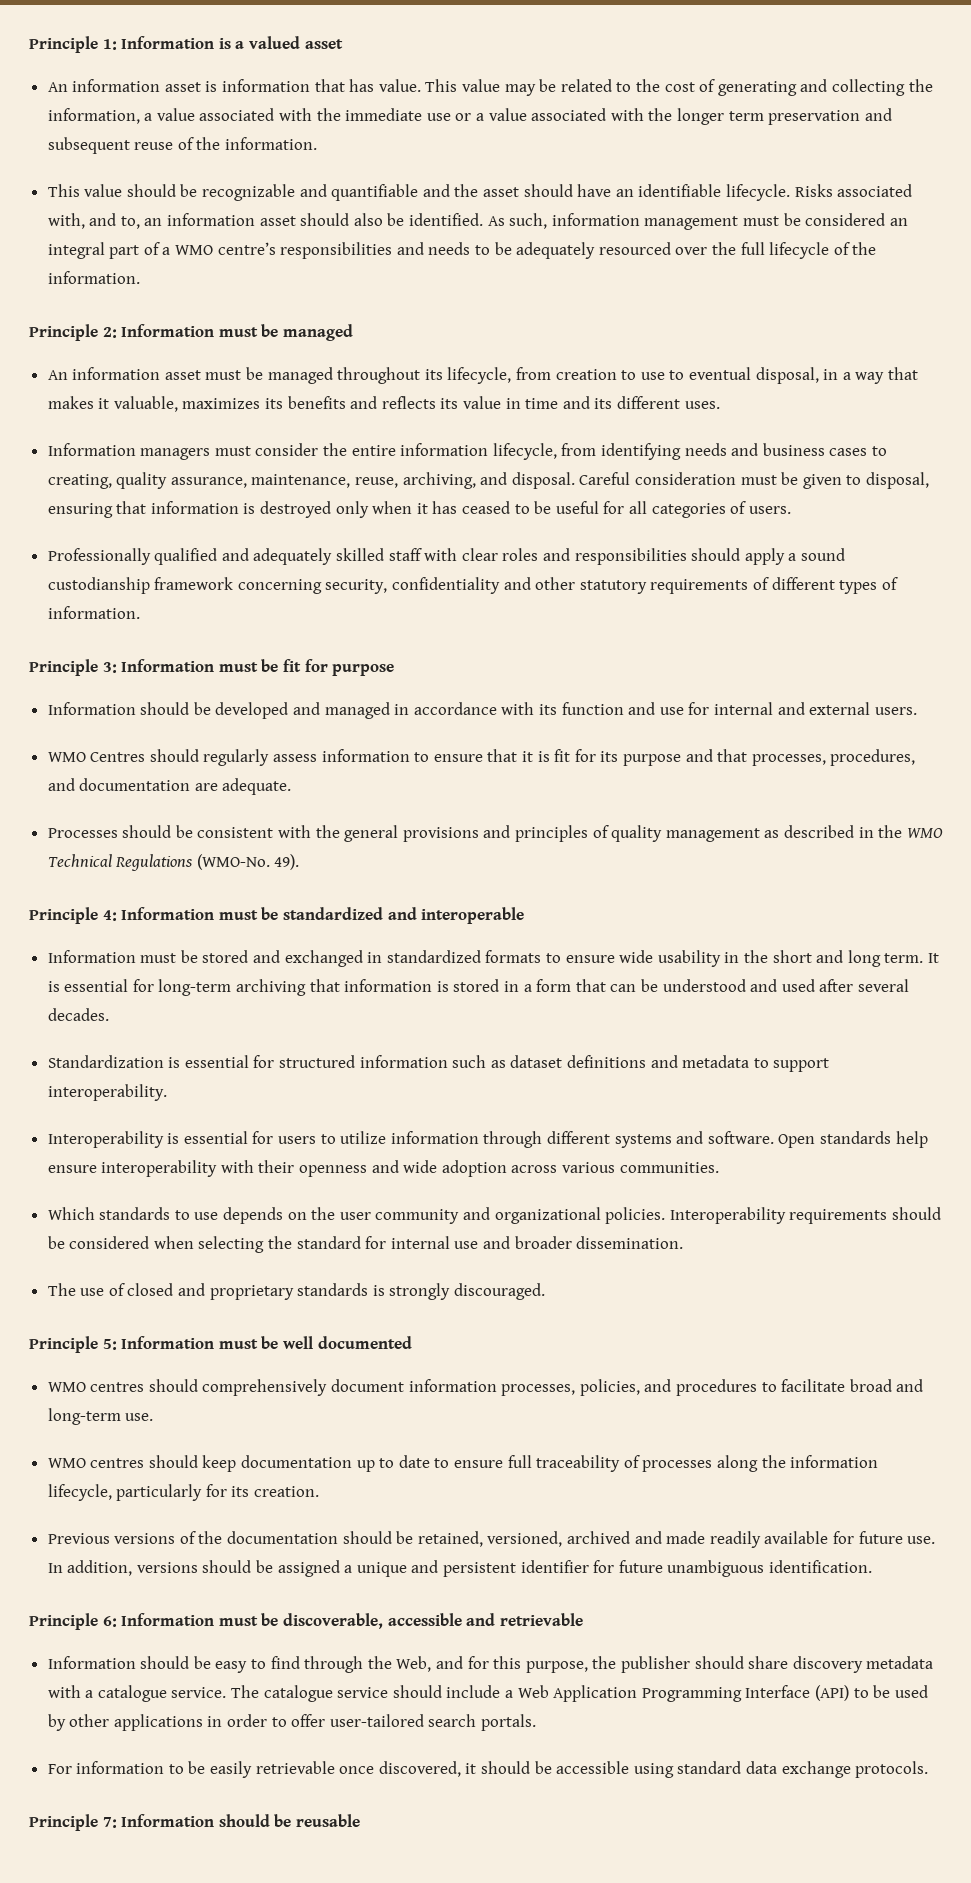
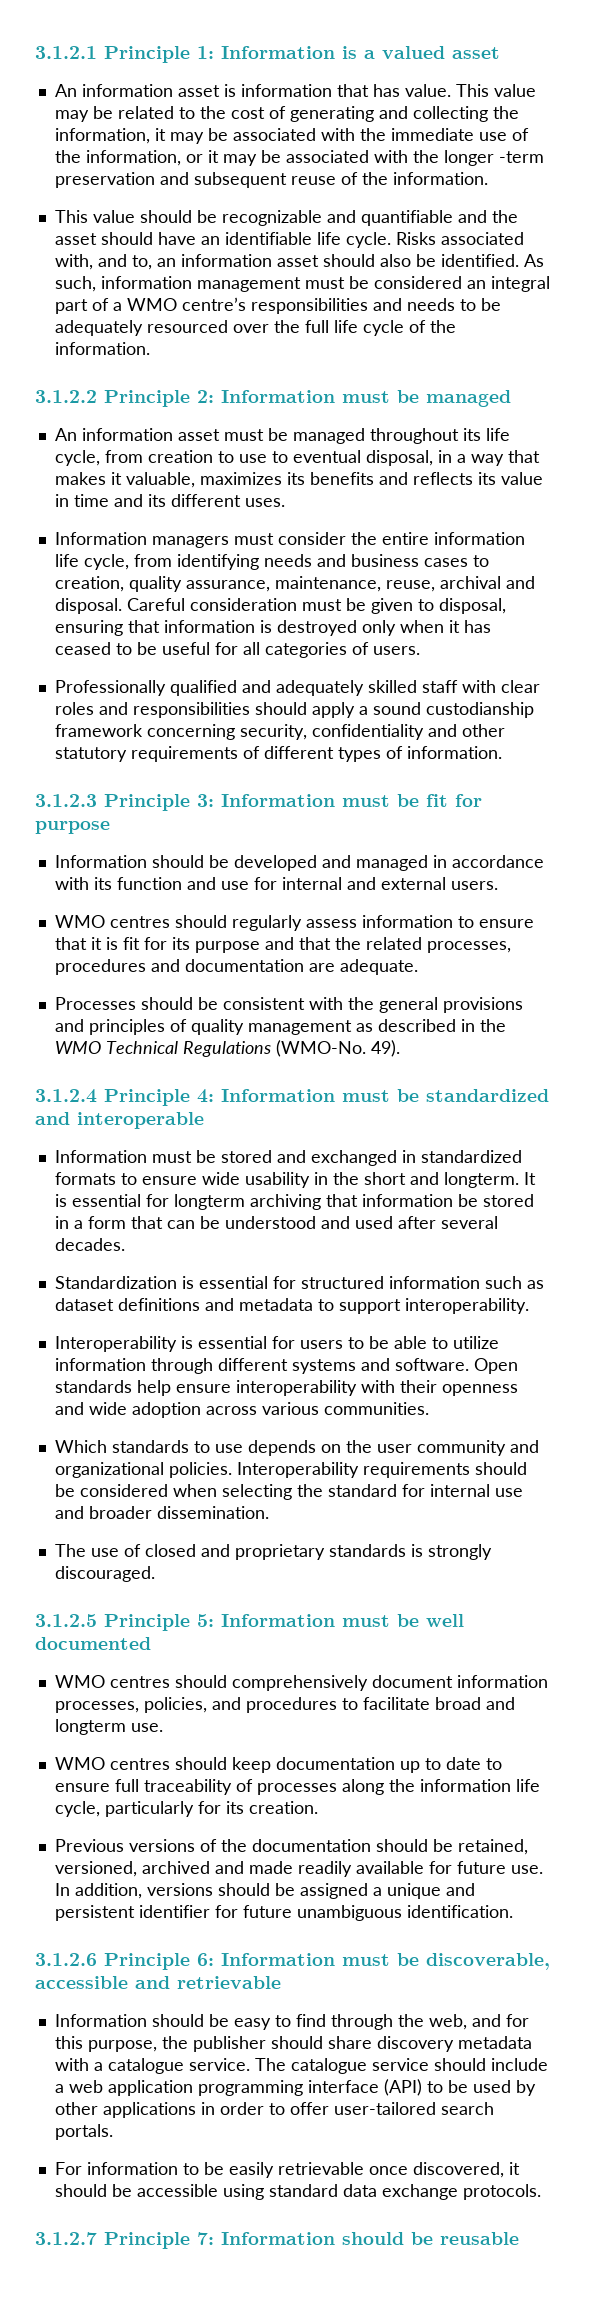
- Principle 1: Information is a valued asset
+ 3.1.2.1 Principle 1: Information is a valued asset
- This value may be related to the cost of generating and collecting the information, a value associated with the immediate use or a value associated with the longer term preservation and subsequent reuse of the information.
+ This value may be related to the cost of generating and collecting the information, it may be associated with the immediate use of the information, or it may be associated with the longer -term preservation and subsequent reuse of the information.
- This value should be recognizable and quantifiable and the asset should have an identifiable lifecycle.
+ This value should be recognizable and quantifiable and the asset should have an identifiable life cycle.
- As such, information management must be considered an integral part of a WMO centre’s responsibilities and needs to be adequately resourced over the full lifecycle of the information.
- Principle 2: Information must be managed
+ As such, information management must be considered an integral part of a WMO centre’s responsibilities and needs to be adequately resourced over the full life cycle of the information.
+ 3.1.2.2 Principle 2: Information must be managed
- An information asset must be managed throughout its lifecycle, from creation to use to eventual disposal, in a way that makes it valuable, maximizes its benefits and reflects its value in time and its different uses.
+ An information asset must be managed throughout its life cycle, from creation to use to eventual disposal, in a way that makes it valuable, maximizes its benefits and reflects its value in time and its different uses.
- Information managers must consider the entire information lifecycle, from identifying needs and business cases to creating, quality assurance, maintenance, reuse, archiving, and disposal.
+ Information managers must consider the entire information life cycle, from identifying needs and business cases to creation, quality assurance, maintenance, reuse, archival and disposal.
- Principle 3: Information must be fit for purpose
+ 3.1.2.3 Principle 3: Information must be fit for purpose
- WMO Centres should regularly assess information to ensure that it is fit for its purpose and that processes, procedures, and documentation are adequate.
+ WMO centres should regularly assess information to ensure that it is fit for its purpose and that the related processes, procedures and documentation are adequate.
- Principle 4: Information must be standardized and interoperable
+ 3.1.2.4 Principle 4: Information must be standardized and interoperable
- Information must be stored and exchanged in standardized formats to ensure wide usability in the short and long term.
+ Information must be stored and exchanged in standardized formats to ensure wide usability in the short and longterm.
- It is essential for long-term archiving that information is stored in a form that can be understood and used after several decades.
+ It is essential for longterm archiving that information be stored in a form that can be understood and used after several decades.
- Interoperability is essential for users to utilize information through different systems and software.
+ Interoperability is essential for users to be able to utilize information through different systems and software.
- Principle 5: Information must be well documented
+ 3.1.2.5 Principle 5: Information must be well documented
- WMO centres should comprehensively document information processes, policies, and procedures to facilitate broad and long-term use.
+ WMO centres should comprehensively document information processes, policies, and procedures to facilitate broad and longterm use.
- WMO centres should keep documentation up to date to ensure full traceability of processes along the information lifecycle, particularly for its creation.
+ WMO centres should keep documentation up to date to ensure full traceability of processes along the information life cycle, particularly for its creation.
- Principle 6: Information must be discoverable, accessible and retrievable
+ 3.1.2.6 Principle 6: Information must be discoverable, accessible and retrievable
- Information should be easy to find through the Web, and for this purpose, the publisher should share discovery metadata with a catalogue service.
+ Information should be easy to find through the web, and for this purpose, the publisher should share discovery metadata with a catalogue service.
- The catalogue service should include a Web Application Programming Interface (API) to be used by other applications in order to offer user-tailored search portals.
+ The catalogue service should include a web application programming interface (API) to be used by other applications in order to offer user-tailored search portals.
- Principle 7: Information should be reusable
+ 3.1.2.7 Principle 7: Information should be reusable

